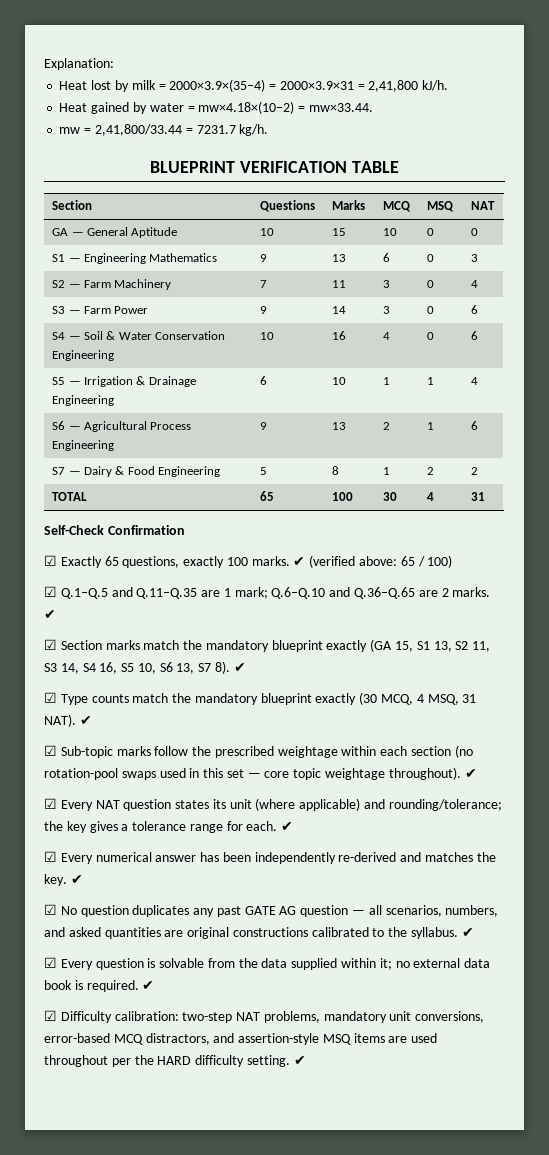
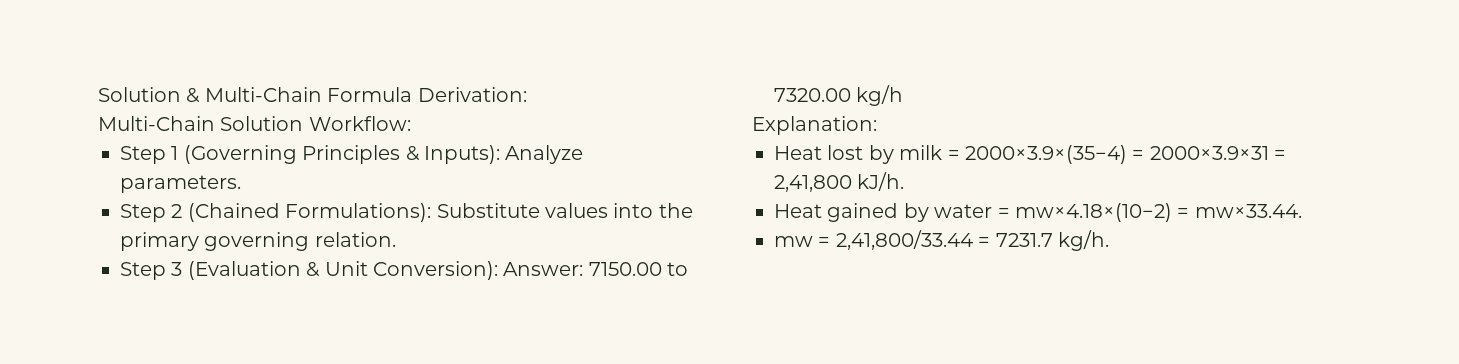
+ Solution & Multi-Chain Formula Derivation:
+ Multi-Chain Solution Workflow:
+ Step 1 (Governing Principles & Inputs): Analyze parameters.
+ Step 2 (Chained Formulations): Substitute values into the primary governing relation.
+ Step 3 (Evaluation & Unit Conversion): Answer: 7150.00 to 7320.00 kg/h
- BLUEPRINT VERIFICATION TABLE
- Section | Questions | Marks | MCQ | MSQ | NAT
- GA — General Aptitude | 10 | 15 | 10 | 0 | 0
- S1 — Engineering Mathematics | 9 | 13 | 6 | 0 | 3
- S2 — Farm Machinery | 7 | 11 | 3 | 0 | 4
- S3 — Farm Power | 9 | 14 | 3 | 0 | 6
- S4 — Soil & Water Conservation Engineering | 10 | 16 | 4 | 0 | 6
- S5 — Irrigation & Drainage Engineering | 6 | 10 | 1 | 1 | 4
- S6 — Agricultural Process Engineering | 9 | 13 | 2 | 1 | 6
- S7 — Dairy & Food Engineering | 5 | 8 | 1 | 2 | 2
- TOTAL | 65 | 100 | 30 | 4 | 31
- Self-Check Confirmation
- ☑ Exactly 65 questions, exactly 100 marks. ✔ (verified above: 65 / 100)
- ☑ Q.1–Q.5 and Q.11–Q.35 are 1 mark; Q.6–Q.10 and Q.36–Q.65 are 2 marks. ✔
- ☑ Section marks match the mandatory blueprint exactly (GA 15, S1 13, S2 11, S3 14, S4 16, S5 10, S6 13, S7 8). ✔
- ☑ Type counts match the mandatory blueprint exactly (30 MCQ, 4 MSQ, 31 NAT). ✔
- ☑ Sub-topic marks follow the prescribed weightage within each section (no rotation-pool swaps used in this set — core topic weightage throughout). ✔
- ☑ Every NAT question states its unit (where applicable) and rounding/tolerance; the key gives a tolerance range for each. ✔
- ☑ Every numerical answer has been independently re-derived and matches the key. ✔
- ☑ No question duplicates any past GATE AG question — all scenarios, numbers, and asked quantities are original constructions calibrated to the syllabus. ✔
- ☑ Every question is solvable from the data supplied within it; no external data book is required. ✔
- ☑ Difficulty calibration: two-step NAT problems, mandatory unit conversions, error-based MCQ distractors, and assertion-style MSQ items are used throughout per the HARD difficulty setting. ✔

